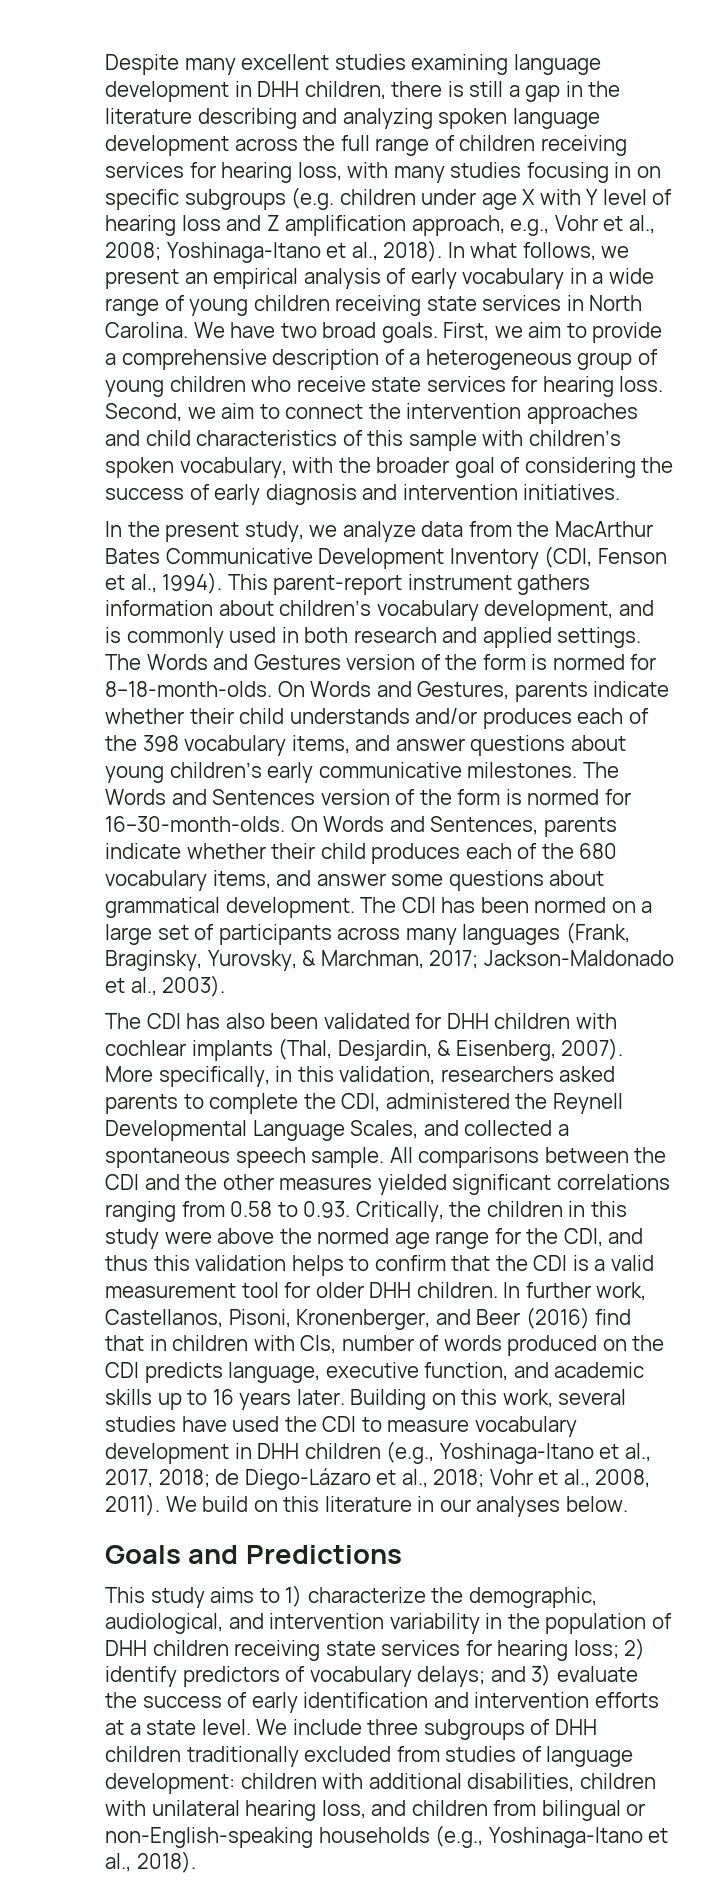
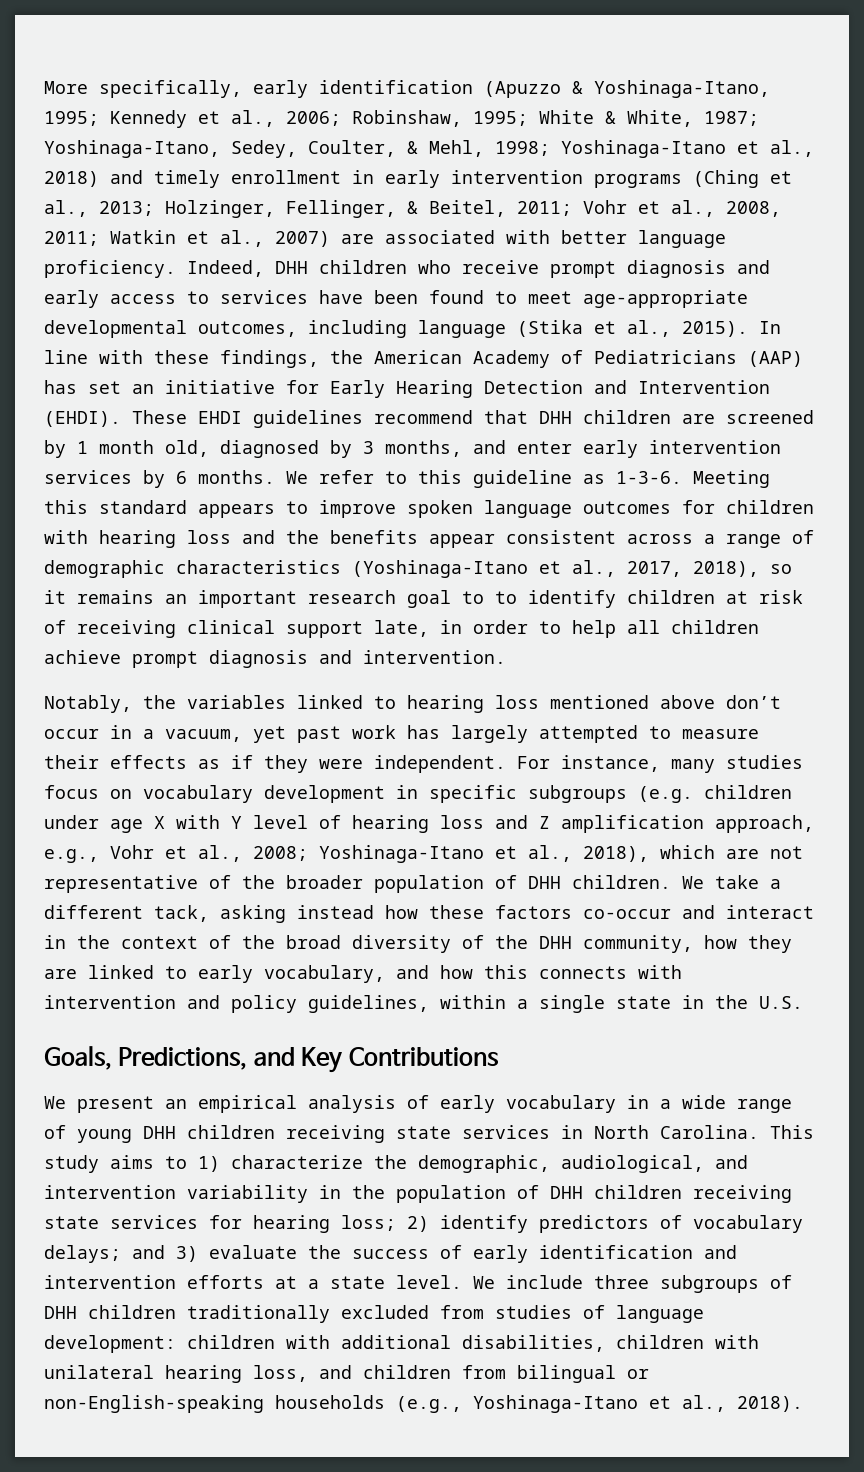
- Despite many excellent studies examining language development in DHH children, there is still a gap in the literature describing and analyzing spoken language development across the full range of children receiving services for hearing loss, with many studies focusing in on specific subgroups (e.g. children under age X with Y level of hearing loss and Z amplification approach, e.g., Vohr et al., 2008; Yoshinaga-Itano et al., 2018). In what follows, we present an empirical analysis of early vocabulary in a wide range of young children receiving state services in North Carolina. We have two broad goals. First, we aim to provide a comprehensive description of a heterogeneous group of young children who receive state services for hearing loss. Second, we aim to connect the intervention approaches and child characteristics of this sample with children’s spoken vocabulary, with the broader goal of considering the success of early diagnosis and intervention initiatives.
- In the present study, we analyze data from the MacArthur Bates Communicative Development Inventory (CDI, Fenson et al., 1994). This parent-report instrument gathers information about children’s vocabulary development, and is commonly used in both research and applied settings. The Words and Gestures version of the form is normed for 8–18-month-olds. On Words and Gestures, parents indicate whether their child understands and/or produces each of the 398 vocabulary items, and answer questions about young children’s early communicative milestones. The Words and Sentences version of the form is normed for 16–30-month-olds. On Words and Sentences, parents indicate whether their child produces each of the 680 vocabulary items, and answer some questions about grammatical development. The CDI has been normed on a large set of participants across many languages (Frank, Braginsky, Yurovsky, & Marchman, 2017; Jackson-Maldonado et al., 2003).
- The CDI has also been validated for DHH children with cochlear implants (Thal, Desjardin, & Eisenberg, 2007). More specifically, in this validation, researchers asked parents to complete the CDI, administered the Reynell Developmental Language Scales, and collected a spontaneous speech sample. All comparisons between the CDI and the other measures yielded significant correlations ranging from 0.58 to 0.93. Critically, the children in this study were above the normed age range for the CDI, and thus this validation helps to confirm that the CDI is a valid measurement tool for older DHH children. In further work, Castellanos, Pisoni, Kronenberger, and Beer (2016) find that in children with CIs, number of words produced on the CDI predicts language, executive function, and academic skills up to 16 years later. Building on this work, several studies have used the CDI to measure vocabulary development in DHH children (e.g., Yoshinaga-Itano et al., 2017, 2018; de Diego-Lázaro et al., 2018; Vohr et al., 2008, 2011). We build on this literature in our analyses below.
- Goals and Predictions
- This study aims to 1) characterize the demographic, audiological, and intervention variability in the population of DHH children receiving state services for hearing loss;
+ More specifically, early identification (Apuzzo & Yoshinaga-Itano, 1995; Kennedy et al., 2006; Robinshaw, 1995; White & White, 1987; Yoshinaga-Itano, Sedey, Coulter, & Mehl, 1998; Yoshinaga-Itano et al., 2018) and timely enrollment in early intervention programs (Ching et al., 2013; Holzinger, Fellinger, & Beitel, 2011; Vohr et al., 2008, 2011; Watkin et al., 2007) are associated with better language proficiency. Indeed, DHH children who receive prompt diagnosis and early access to services have been found to meet age-appropriate developmental outcomes, including language (Stika et al., 2015). In line with these findings, the American Academy of Pediatricians (AAP) has set an initiative for Early Hearing Detection and Intervention (EHDI). These EHDI guidelines recommend that DHH children are screened by 1 month old, diagnosed by 3 months, and enter early intervention services by 6 months. We refer to this guideline as 1-3-6. Meeting this standard appears to improve spoken language outcomes for children with hearing loss and the benefits appear consistent across a range of demographic characteristics (Yoshinaga-Itano et al., 2017, 2018), so it remains an important research goal to to identify children at risk of receiving clinical support late, in order to help all children achieve prompt diagnosis and intervention.
+ Notably, the variables linked to hearing loss mentioned above don’t occur in a vacuum, yet past work has largely attempted to measure their effects as if they were independent. For instance, many studies focus on vocabulary development in specific subgroups (e.g. children under age X with Y level of hearing loss and Z amplification approach, e.g., Vohr et al., 2008; Yoshinaga-Itano et al., 2018), which are not representative of the broader population of DHH children. We take a different tack, asking instead how these factors co-occur and interact in the context of the broad diversity of the DHH community, how they are linked to early vocabulary, and how this connects with intervention and policy guidelines, within a single state in the U.S.
+ Goals, Predictions, and Key Contributions
+ We present an empirical analysis of early vocabulary in a wide range of young DHH children receiving state services in North Carolina. This study aims to 1) characterize the demographic, audiological, and intervention variability in the population of DHH children receiving state services for hearing loss;

